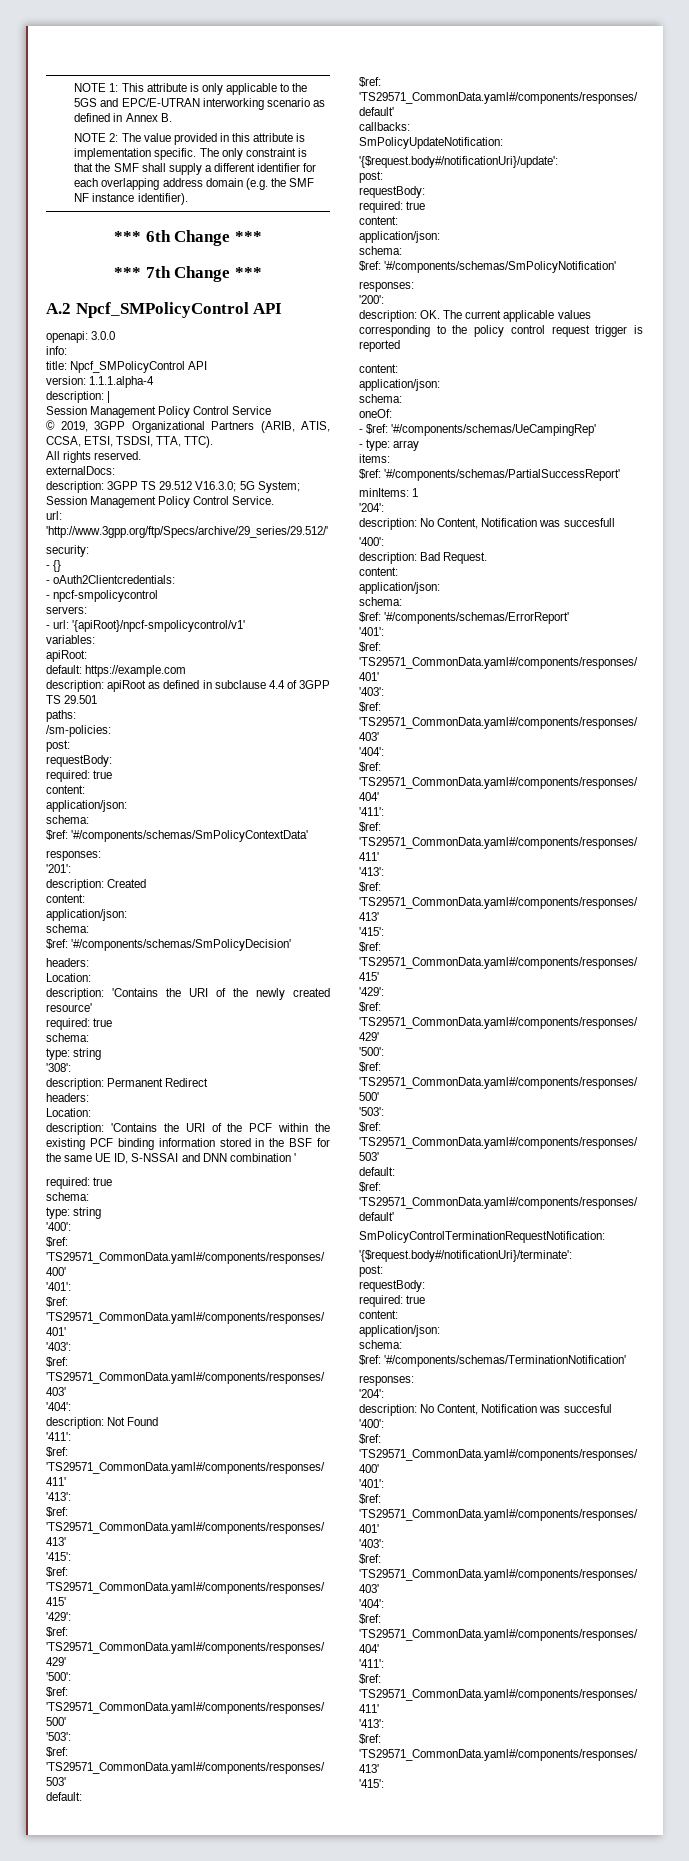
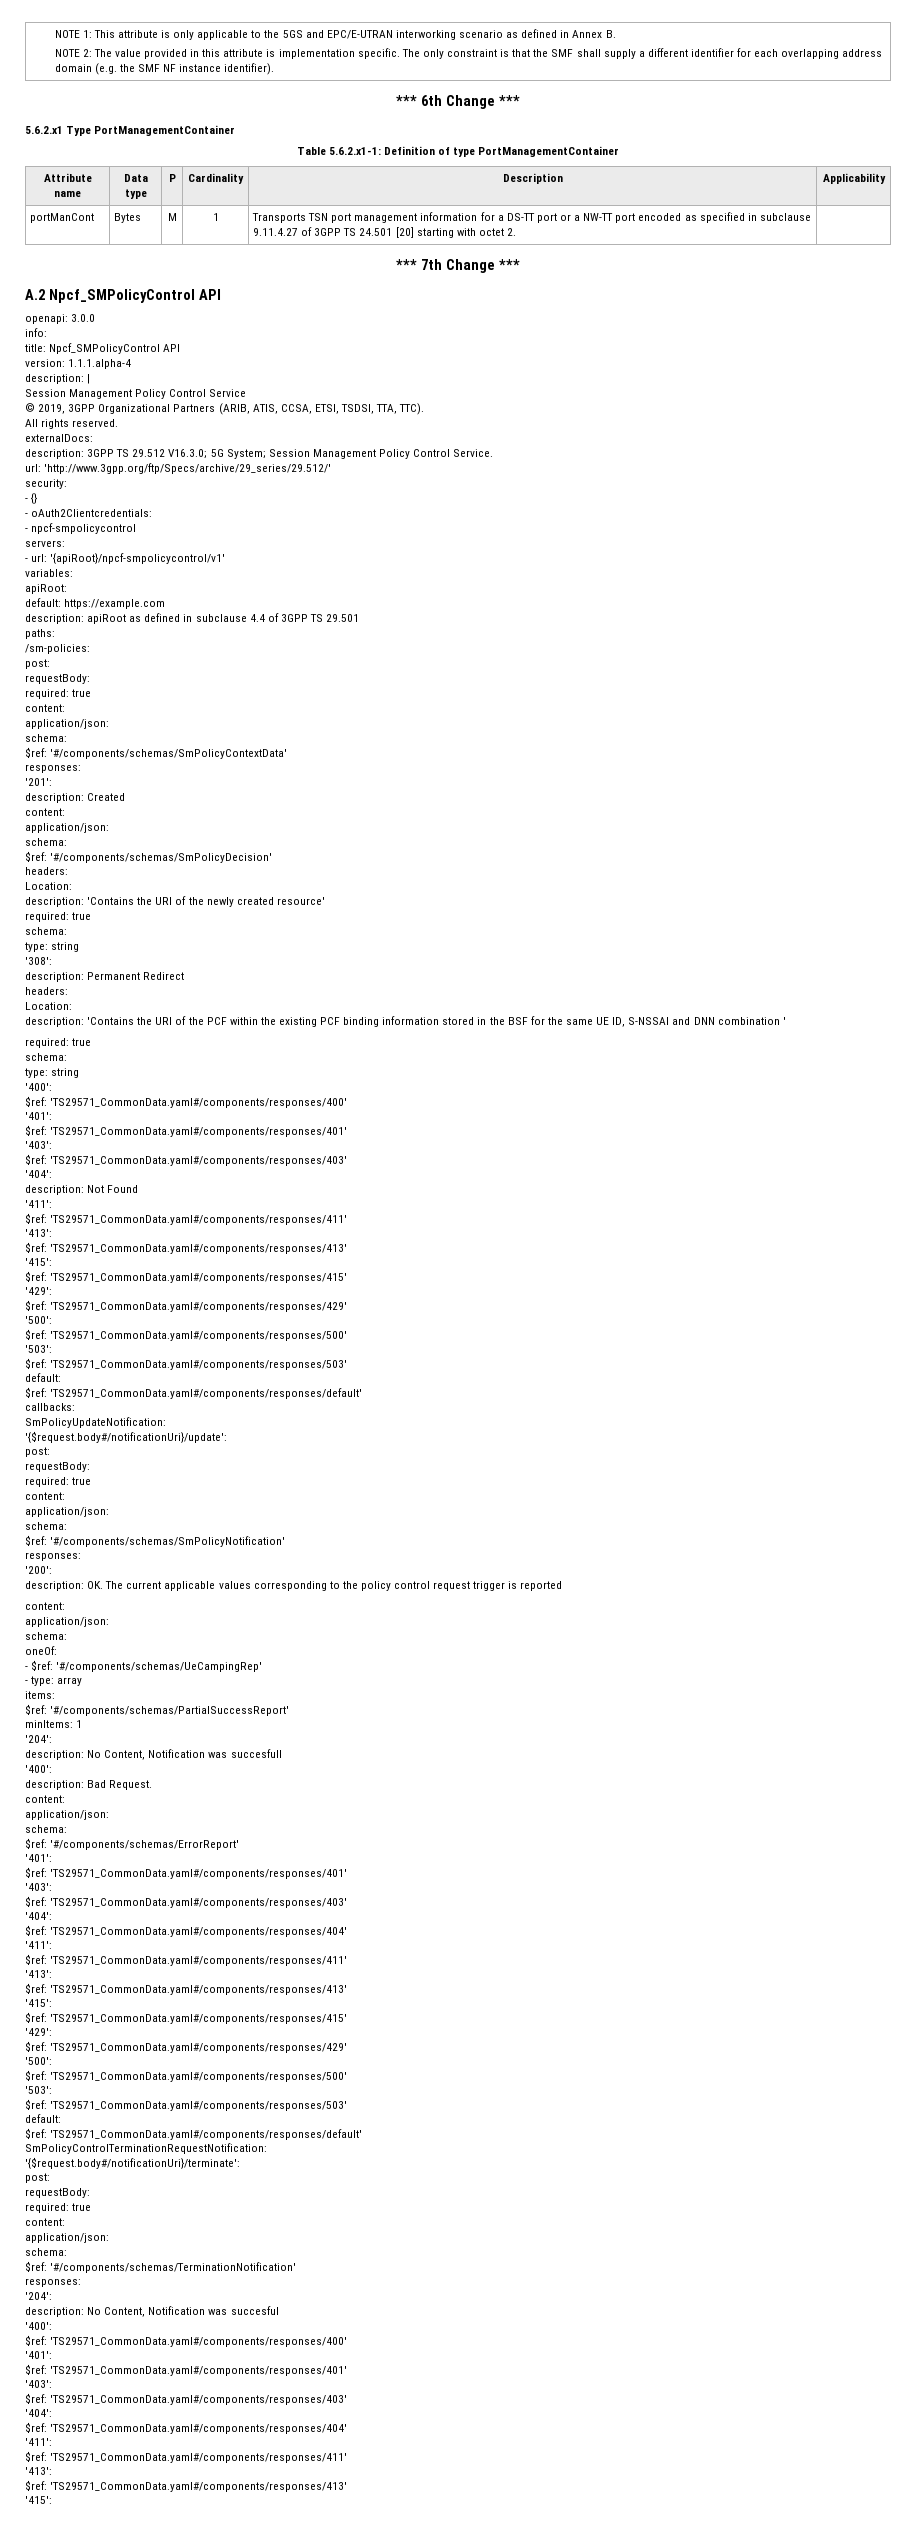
+ 5.6.2.x1 Type PortManagementContainer
+ Table 5.6.2.x1-1: Definition of type PortManagementContainer
+ Attribute name | Data type | P | Cardinality | Description | Applicability
+ portManCont | Bytes | M | 1 | Transports TSN port management information for a DS-TT port or a NW-TT port encoded as specified in subclause 9.11.4.27 of 3GPP TS 24.501 [20] starting with octet 2. |

